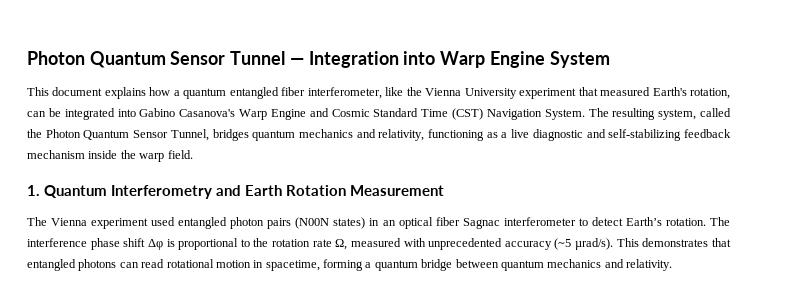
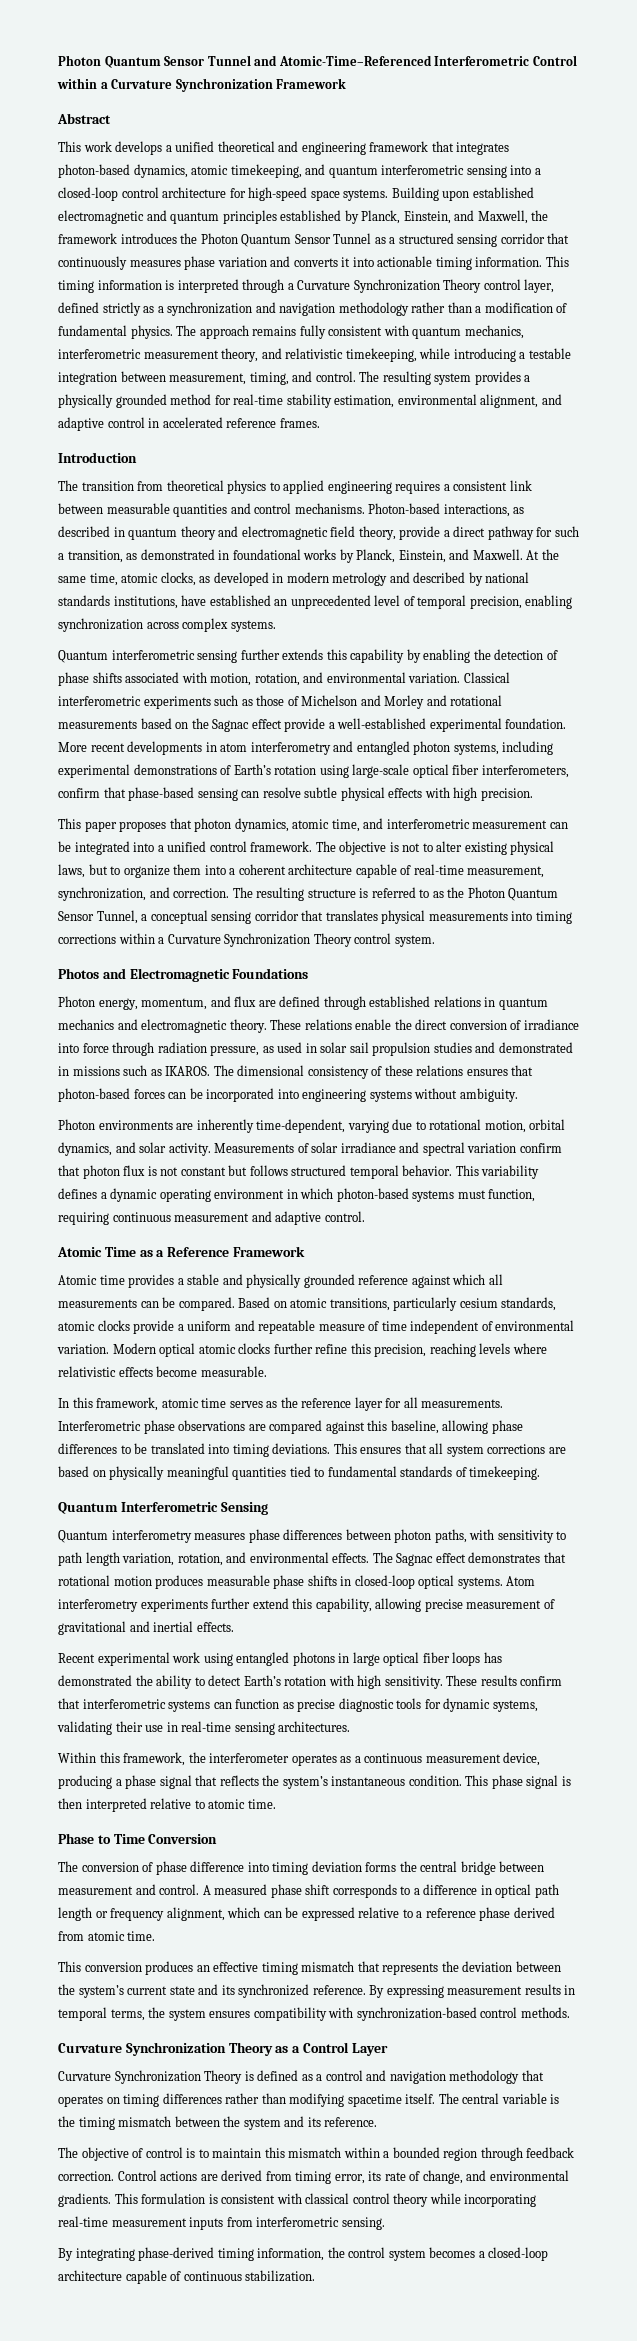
- Photon Quantum Sensor Tunnel — Integration into Warp Engine System
- This document explains how a quantum entangled fiber interferometer, like the Vienna University experiment that measured Earth's rotation, can be integrated into Gabino Casanova's Warp Engine and Cosmic Standard Time (CST) Navigation System. The resulting system, called the Photon Quantum Sensor Tunnel, bridges quantum mechanics and relativity, functioning as a live diagnostic and self-stabilizing feedback mechanism inside the warp field.
- 1. Quantum Interferometry and Earth Rotation Measurement
- The Vienna experiment used entangled photon pairs (N00N states) in an optical fiber Sagnac interferometer to detect Earth’s rotation. The interference phase shift Δφ is proportional to the rotation rate Ω, measured with unprecedented accuracy (~5 µrad/s). This demonstrates that entangled photons can read rotational motion in spacetime, forming a quantum bridge between quantum mechanics and relativity.
+ Photon Quantum Sensor Tunnel and Atomic-Time–Referenced Interferometric Control within a Curvature Synchronization Framework
+ Abstract
+ This work develops a unified theoretical and engineering framework that integrates photon-based dynamics, atomic timekeeping, and quantum interferometric sensing into a closed-loop control architecture for high-speed space systems. Building upon established electromagnetic and quantum principles established by Planck, Einstein, and Maxwell, the framework introduces the Photon Quantum Sensor Tunnel as a structured sensing corridor that continuously measures phase variation and converts it into actionable timing information. This timing information is interpreted through a Curvature Synchronization Theory control layer, defined strictly as a synchronization and navigation methodology rather than a modification of fundamental physics. The approach remains fully consistent with quantum mechanics, interferometric measurement theory, and relativistic timekeeping, while introducing a testable integration between measurement, timing, and control. The resulting system provides a physically grounded method for real-time stability estimation, environmental alignment, and adaptive control in accelerated reference frames.
+ Introduction
+ The transition from theoretical physics to applied engineering requires a consistent link between measurable quantities and control mechanisms. Photon-based interactions, as described in quantum theory and electromagnetic field theory, provide a direct pathway for such a transition, as demonstrated in foundational works by Planck, Einstein, and Maxwell. At the same time, atomic clocks, as developed in modern metrology and described by national standards institutions, have established an unprecedented level of temporal precision, enabling synchronization across complex systems.
+ Quantum interferometric sensing further extends this capability by enabling the detection of phase shifts associated with motion, rotation, and environmental variation. Classical interferometric experiments such as those of Michelson and Morley and rotational measurements based on the Sagnac effect provide a well-established experimental foundation. More recent developments in atom interferometry and entangled photon systems, including experimental demonstrations of Earth’s rotation using large-scale optical fiber interferometers, confirm that phase-based sensing can resolve subtle physical effects with high precision.
+ This paper proposes that photon dynamics, atomic time, and interferometric measurement can be integrated into a unified control framework. The objective is not to alter existing physical laws, but to organize them into a coherent architecture capable of real-time measurement, synchronization, and correction. The resulting structure is referred to as the Photon Quantum Sensor Tunnel, a conceptual sensing corridor that translates physical measurements into timing corrections within a Curvature Synchronization Theory control system.
+ Photos and Electromagnetic Foundations
+ Photon energy, momentum, and flux are defined through established relations in quantum mechanics and electromagnetic theory. These relations enable the direct conversion of irradiance into force through radiation pressure, as used in solar sail propulsion studies and demonstrated in missions such as IKAROS. The dimensional consistency of these relations ensures that photon-based forces can be incorporated into engineering systems without ambiguity.
+ Photon environments are inherently time-dependent, varying due to rotational motion, orbital dynamics, and solar activity. Measurements of solar irradiance and spectral variation confirm that photon flux is not constant but follows structured temporal behavior. This variability defines a dynamic operating environment in which photon-based systems must function, requiring continuous measurement and adaptive control.
+ Atomic Time as a Reference Framework
+ Atomic time provides a stable and physically grounded reference against which all measurements can be compared. Based on atomic transitions, particularly cesium standards, atomic clocks provide a uniform and repeatable measure of time independent of environmental variation. Modern optical atomic clocks further refine this precision, reaching levels where relativistic effects become measurable.
+ In this framework, atomic time serves as the reference layer for all measurements. Interferometric phase observations are compared against this baseline, allowing phase differences to be translated into timing deviations. This ensures that all system corrections are based on physically meaningful quantities tied to fundamental standards of timekeeping.
+ Quantum Interferometric Sensing
+ Quantum interferometry measures phase differences between photon paths, with sensitivity to path length variation, rotation, and environmental effects. The Sagnac effect demonstrates that rotational motion produces measurable phase shifts in closed-loop optical systems. Atom interferometry experiments further extend this capability, allowing precise measurement of gravitational and inertial effects.
+ Recent experimental work using entangled photons in large optical fiber loops has demonstrated the ability to detect Earth’s rotation with high sensitivity. These results confirm that interferometric systems can function as precise diagnostic tools for dynamic systems, validating their use in real-time sensing architectures.
+ Within this framework, the interferometer operates as a continuous measurement device, producing a phase signal that reflects the system’s instantaneous condition. This phase signal is then interpreted relative to atomic time.
+ Phase to Time Conversion
+ The conversion of phase difference into timing deviation forms the central bridge between measurement and control. A measured phase shift corresponds to a difference in optical path length or frequency alignment, which can be expressed relative to a reference phase derived from atomic time.
+ This conversion produces an effective timing mismatch that represents the deviation between the system’s current state and its synchronized reference. By expressing measurement results in temporal terms, the system ensures compatibility with synchronization-based control methods.
+ Curvature Synchronization Theory as a Control Layer
+ Curvature Synchronization Theory is defined as a control and navigation methodology that operates on timing differences rather than modifying spacetime itself. The central variable is the timing mismatch between the system and its reference.
+ The objective of control is to maintain this mismatch within a bounded region through feedback correction. Control actions are derived from timing error, its rate of change, and environmental gradients. This formulation is consistent with classical control theory while incorporating real-time measurement inputs from interferometric sensing.
+ By integrating phase-derived timing information, the control system becomes a closed-loop architecture capable of continuous stabilization.

